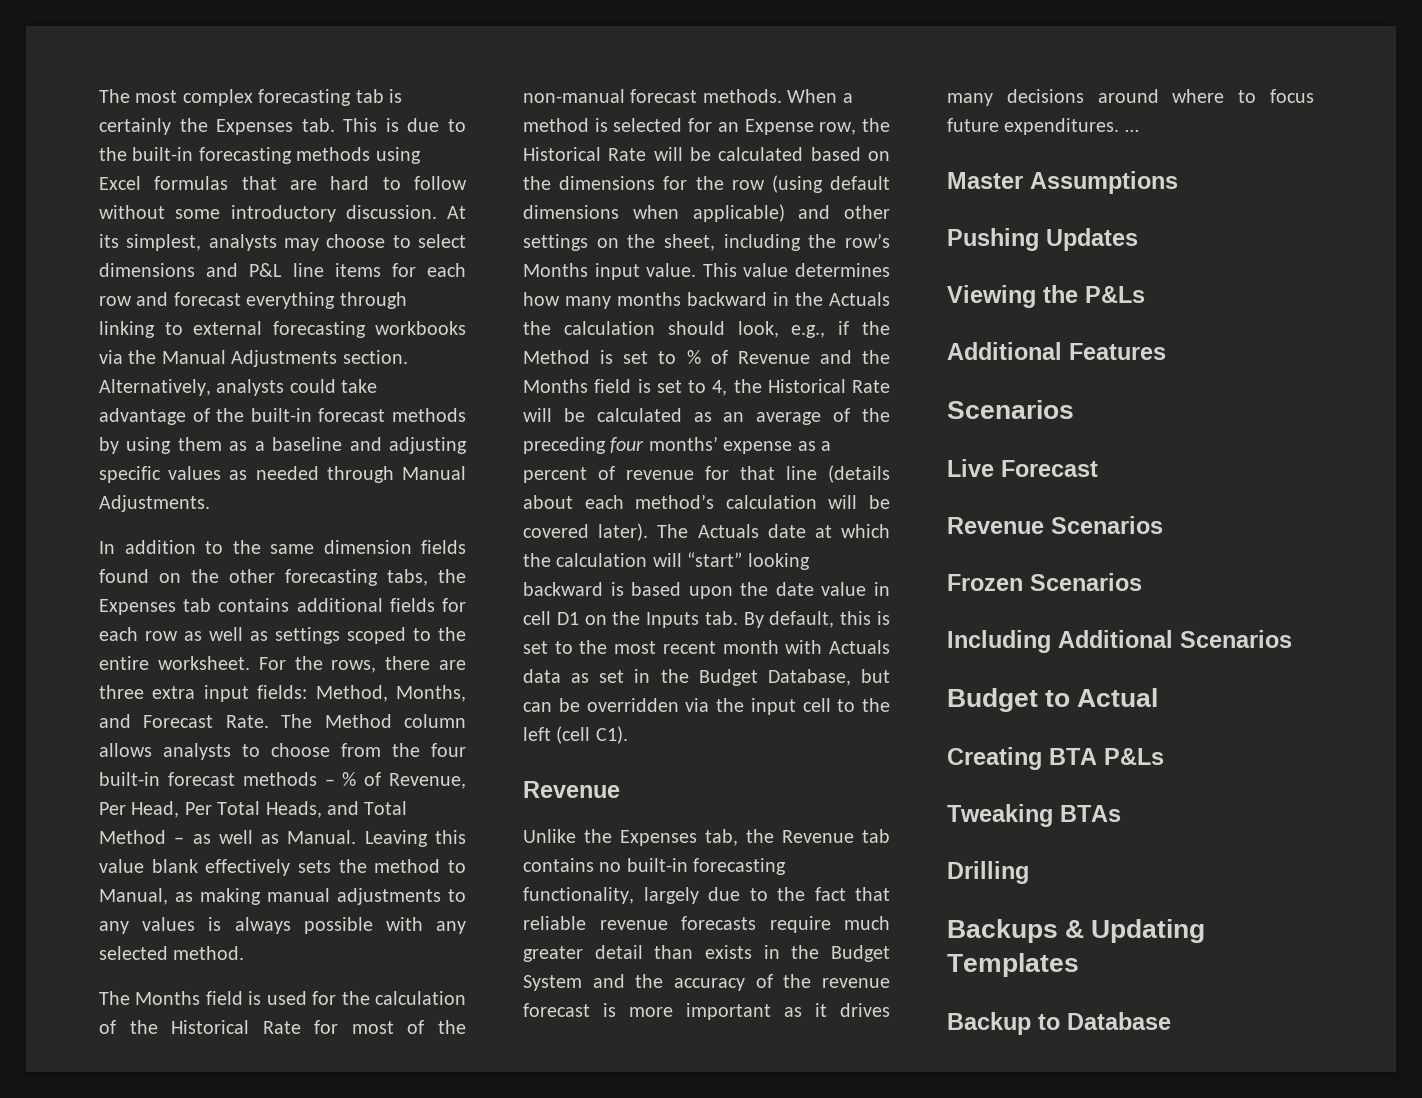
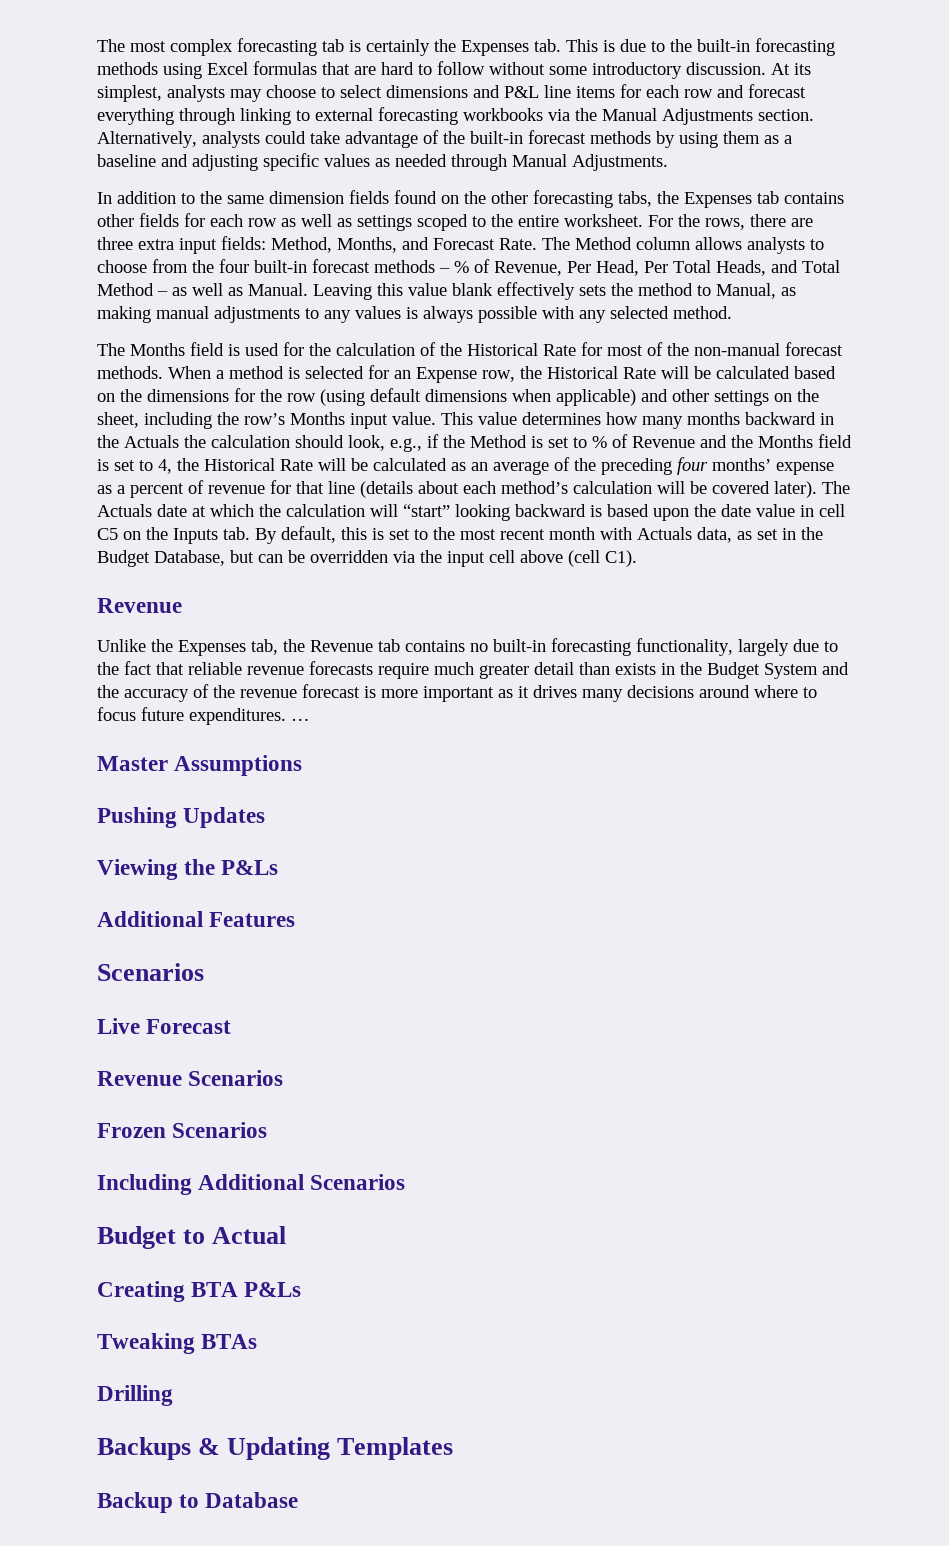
- In addition to the same dimension fields found on the other forecasting tabs, the Expenses tab contains additional fields for each row as well as settings scoped to the entire worksheet.
+ In addition to the same dimension fields found on the other forecasting tabs, the Expenses tab contains other fields for each row as well as settings scoped to the entire worksheet.
- The Actuals date at which the calculation will “start” looking backward is based upon the date value in cell D1 on the Inputs tab. By default, this is set to the most recent month with Actuals data as set in the Budget Database, but can be overridden via the input cell to the left (cell C1).
+ The Actuals date at which the calculation will “start” looking backward is based upon the date value in cell C5 on the Inputs tab. By default, this is set to the most recent month with Actuals data, as set in the Budget Database, but can be overridden via the input cell above (cell C1).

